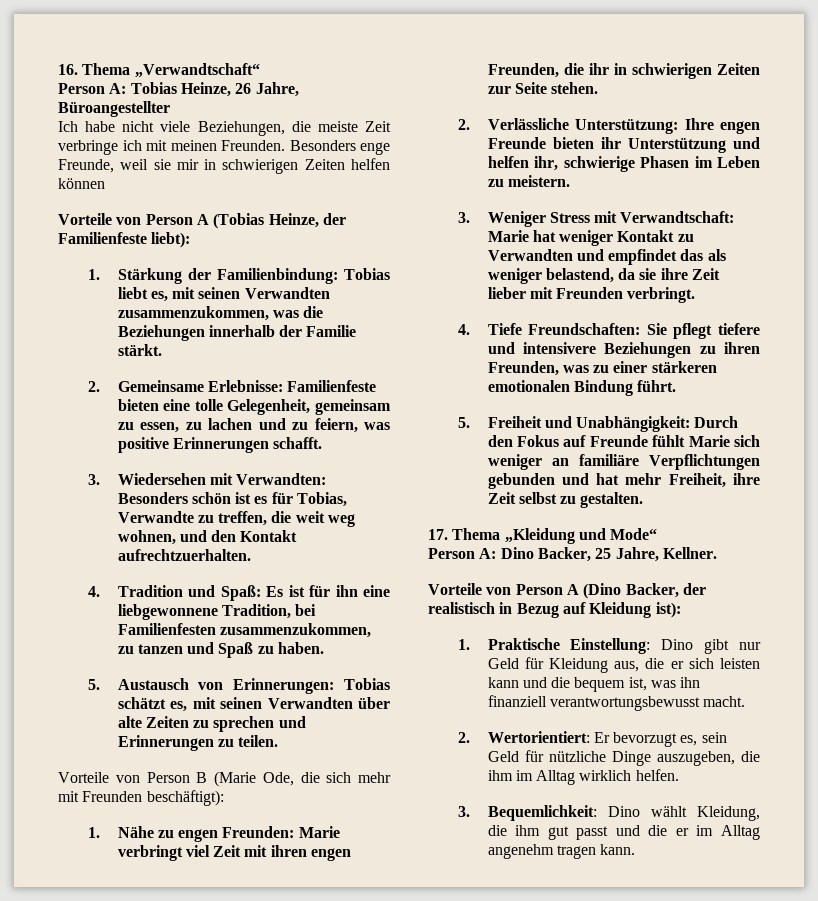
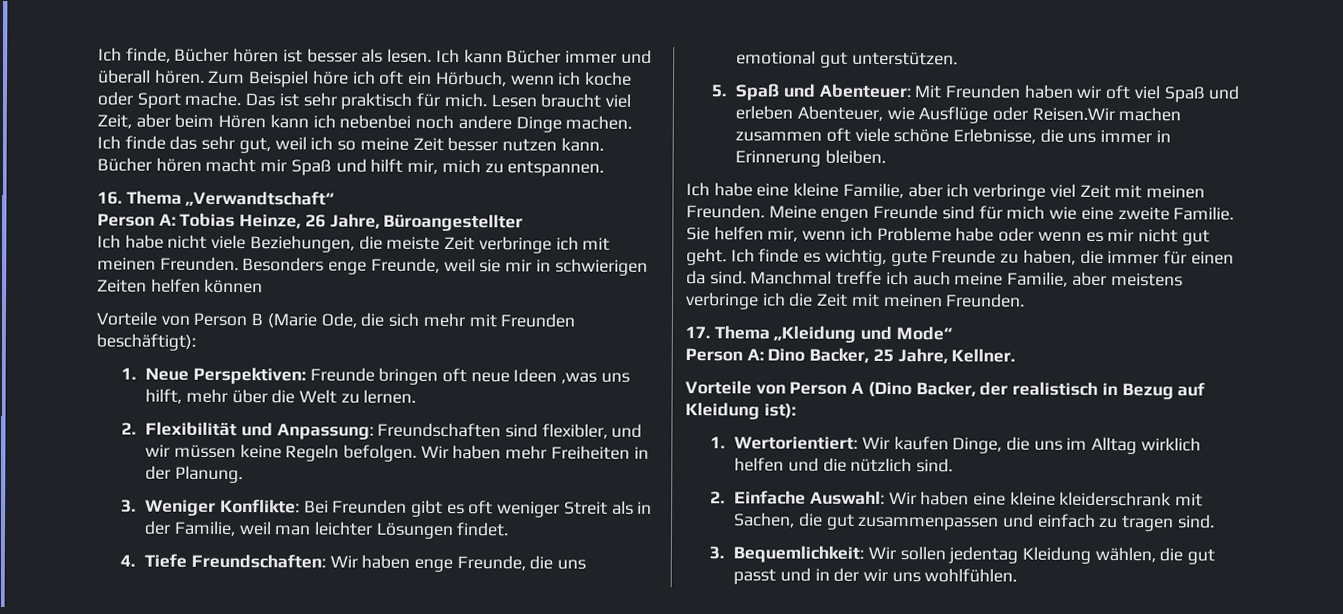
+ Ich finde, Bücher hören ist besser als lesen. Ich kann Bücher immer und überall hören. Zum Beispiel höre ich oft ein Hörbuch, wenn ich koche oder Sport mache. Das ist sehr praktisch für mich. Lesen braucht viel Zeit, aber beim Hören kann ich nebenbei noch andere Dinge machen. Ich finde das sehr gut, weil ich so meine Zeit besser nutzen kann. Bücher hören macht mir Spaß und hilft mir, mich zu entspannen.
- Vorteile von Person A (Tobias Heinze, der Familienfeste liebt):
- 1. Stärkung der Familienbindung: Tobias liebt es, mit seinen Verwandten zusammenzukommen, was die Beziehungen innerhalb der Familie stärkt.
- 2. Gemeinsame Erlebnisse: Familienfeste bieten eine tolle Gelegenheit, gemeinsam zu essen, zu lachen und zu feiern, was positive Erinnerungen schafft.
- 3. Wiedersehen mit Verwandten: Besonders schön ist es für Tobias, Verwandte zu treffen, die weit weg wohnen, und den Kontakt aufrechtzuerhalten.
- 4. Tradition und Spaß: Es ist für ihn eine liebgewonnene Tradition, bei Familienfesten zusammenzukommen, zu tanzen und Spaß zu haben.
- 5. Austausch von Erinnerungen: Tobias schätzt es, mit seinen Verwandten über alte Zeiten zu sprechen und Erinnerungen zu teilen.
- 1. Nähe zu engen Freunden: Marie verbringt viel Zeit mit ihren engen Freunden, die ihr in schwierigen Zeiten zur Seite stehen.
- 2. Verlässliche Unterstützung: Ihre engen Freunde bieten ihr Unterstützung und helfen ihr, schwierige Phasen im Leben zu meistern.
- 3. Weniger Stress mit Verwandtschaft: Marie hat weniger Kontakt zu Verwandten und empfindet das als weniger belastend, da sie ihre Zeit lieber mit Freunden verbringt.
- 4. Tiefe Freundschaften: Sie pflegt tiefere und intensivere Beziehungen zu ihren Freunden, was zu einer stärkeren emotionalen Bindung führt.
- 5. Freiheit und Unabhängigkeit: Durch den Fokus auf Freunde fühlt Marie sich weniger an familiäre Verpflichtungen gebunden und hat mehr Freiheit, ihre Zeit selbst zu gestalten.
+ 1. Neue Perspektiven: Freunde bringen oft neue Ideen ,was uns hilft, mehr über die Welt zu lernen.
+ 2. Flexibilität und Anpassung: Freundschaften sind flexibler, und wir müssen keine Regeln befolgen. Wir haben mehr Freiheiten in der Planung.
+ 3. Weniger Konflikte: Bei Freunden gibt es oft weniger Streit als in der Familie, weil man leichter Lösungen findet.
+ 4. Tiefe Freundschaften: Wir haben enge Freunde, die uns emotional gut unterstützen.
+ 5. Spaß und Abenteuer: Mit Freunden haben wir oft viel Spaß und erleben Abenteuer, wie Ausflüge oder Reisen.Wir machen zusammen oft viele schöne Erlebnisse, die uns immer in Erinnerung bleiben.
+ Ich habe eine kleine Familie, aber ich verbringe viel Zeit mit meinen Freunden. Meine engen Freunde sind für mich wie eine zweite Familie. Sie helfen mir, wenn ich Probleme habe oder wenn es mir nicht gut geht. Ich finde es wichtig, gute Freunde zu haben, die immer für einen da sind. Manchmal treffe ich auch meine Familie, aber meistens verbringe ich die Zeit mit meinen Freunden.
- 1. Praktische Einstellung: Dino gibt nur Geld für Kleidung aus, die er sich leisten kann und die bequem ist, was ihn finanziell verantwortungsbewusst macht.
- 2. Wertorientiert: Er bevorzugt es, sein Geld für nützliche Dinge auszugeben, die ihm im Alltag wirklich helfen.
- 3. Bequemlichkeit: Dino wählt Kleidung, die ihm gut passt und die er im Alltag angenehm tragen kann.
+ 1. Wertorientiert: Wir kaufen Dinge, die uns im Alltag wirklich helfen und die nützlich sind.
+ 2. Einfache Auswahl: Wir haben eine kleine kleiderschrank mit Sachen, die gut zusammenpassen und einfach zu tragen sind.
+ 3. Bequemlichkeit: Wir sollen jedentag Kleidung wählen, die gut passt und in der wir uns wohlfühlen.

